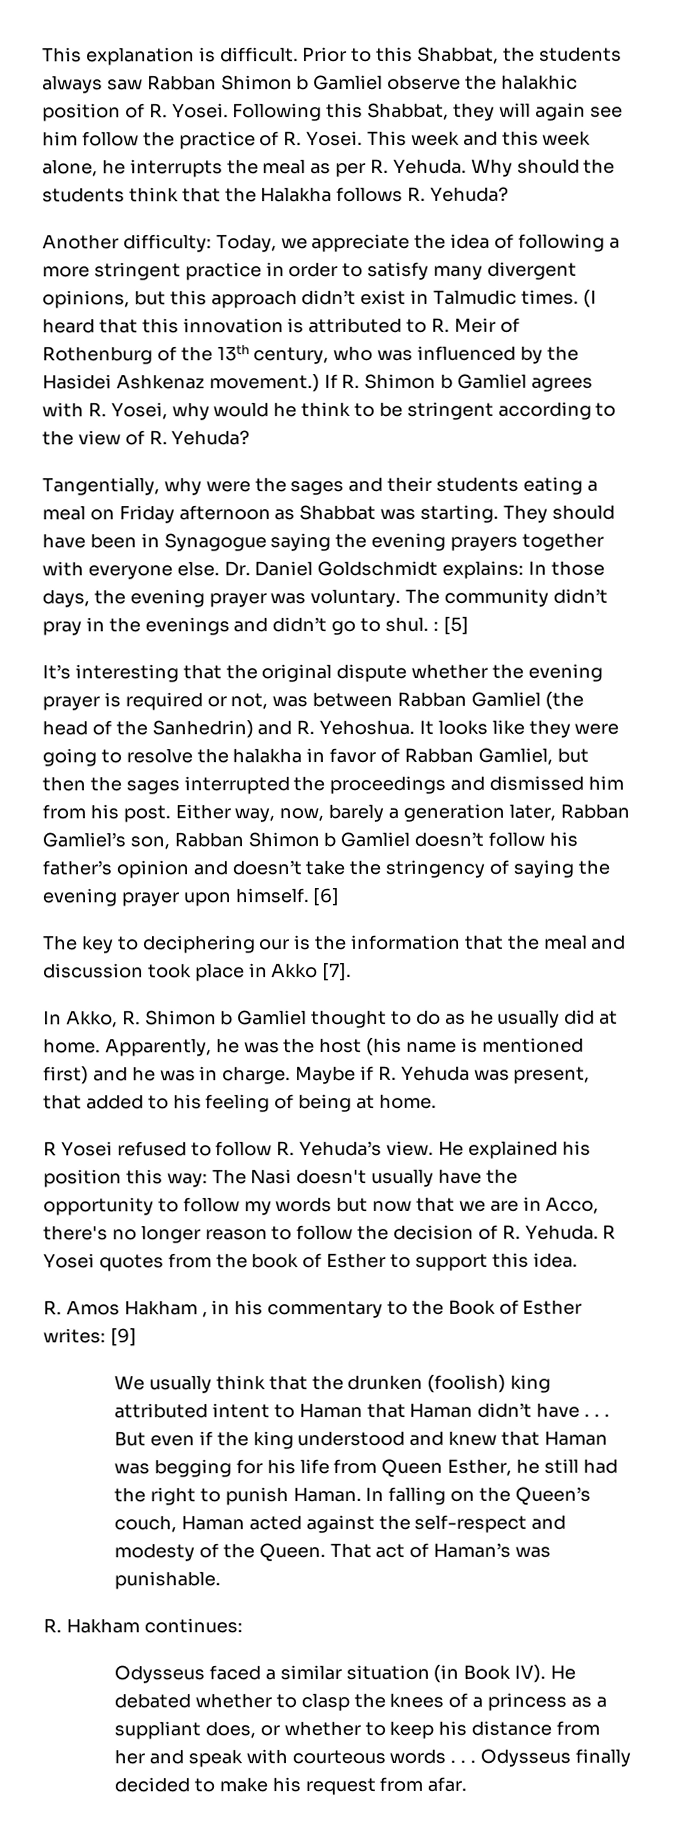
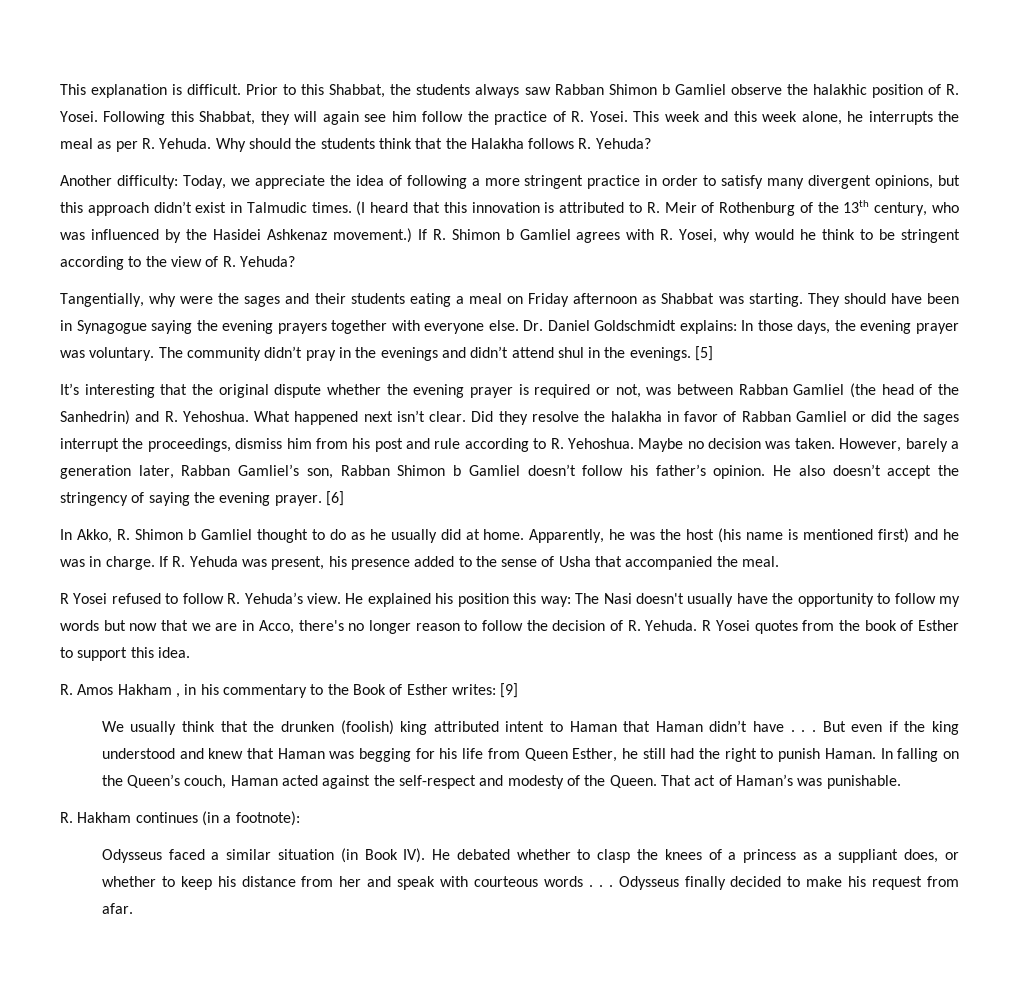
- The community didn’t pray in the evenings and didn’t go to shul. : [5]
+ The community didn’t pray in the evenings and didn’t attend shul in the evenings. [5]
- It looks like they were going to resolve the halakha in favor of Rabban Gamliel, but then the sages interrupted the proceedings and dismissed him from his post. Either way, now, barely a generation later, Rabban Gamliel’s son, Rabban Shimon b Gamliel doesn’t follow his father’s opinion and doesn’t take the stringency of saying the evening prayer upon himself. [6]
- The key to deciphering our is the information that the meal and discussion took place in Akko [7].
+ What happened next isn’t clear. Did they resolve the halakha in favor of Rabban Gamliel or did the sages interrupt the proceedings, dismiss him from his post and rule according to R. Yehoshua. Maybe no decision was taken. However, barely a generation later, Rabban Gamliel’s son, Rabban Shimon b Gamliel doesn’t follow his father’s opinion. He also doesn’t accept the stringency of saying the evening prayer. [6]
- Maybe if R. Yehuda was present, that added to his feeling of being at home.
+ If R. Yehuda was present, his presence added to the sense of Usha that accompanied the meal.
- R. Hakham continues:
+ R. Hakham continues (in a footnote):

